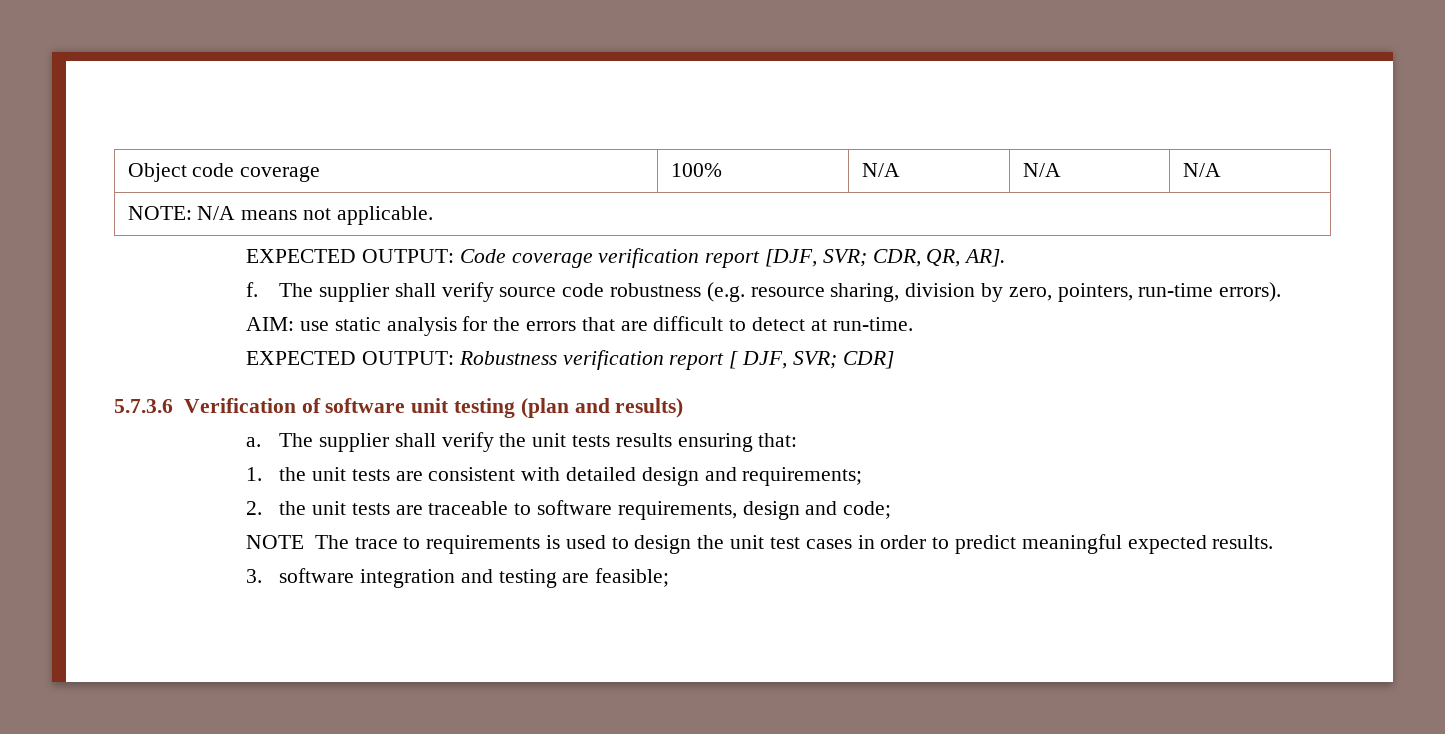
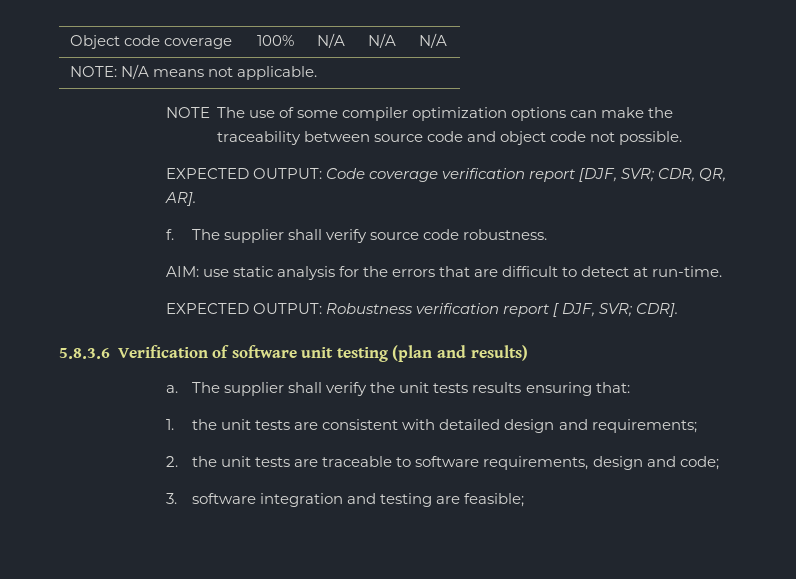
+ NOTE The use of some compiler optimization options can make the traceability between source code and object code not possible.
- The supplier shall verify source code robustness (e.g. resource sharing, division by zero, pointers, run-time errors).
+ The supplier shall verify source code robustness.
- EXPECTED OUTPUT: Robustness verification report [ DJF, SVR; CDR]
- 5.7.3.6 Verification of software unit testing (plan and results)
+ EXPECTED OUTPUT: Robustness verification report [ DJF, SVR; CDR].
+ 5.8.3.6 Verification of software unit testing (plan and results)
- NOTE The trace to requirements is used to design the unit test cases in order to predict meaningful expected results.

